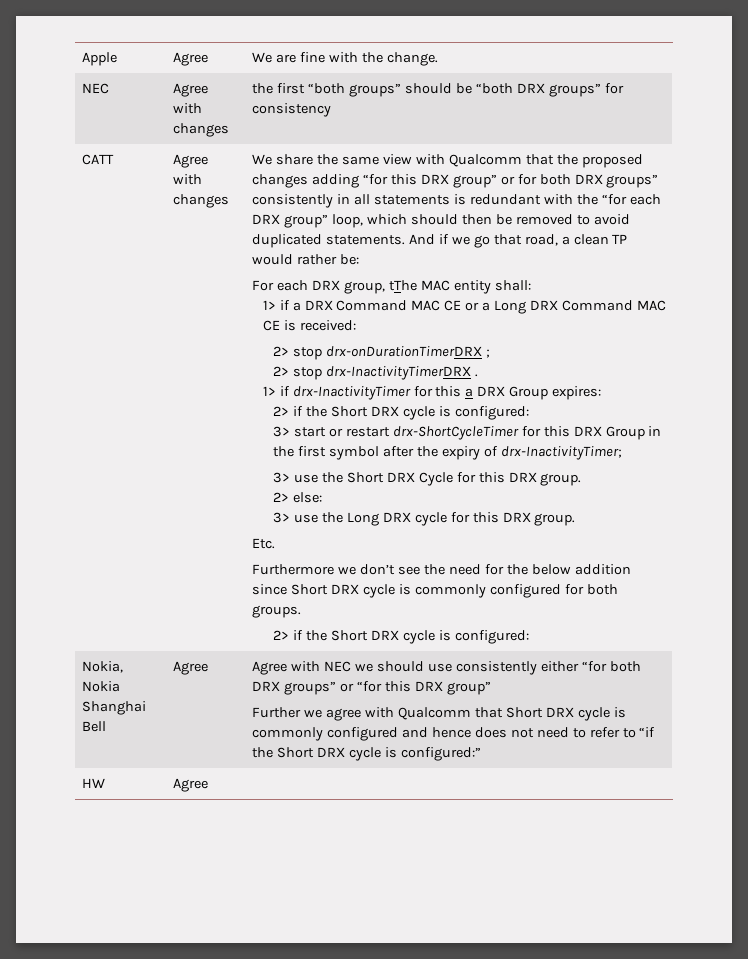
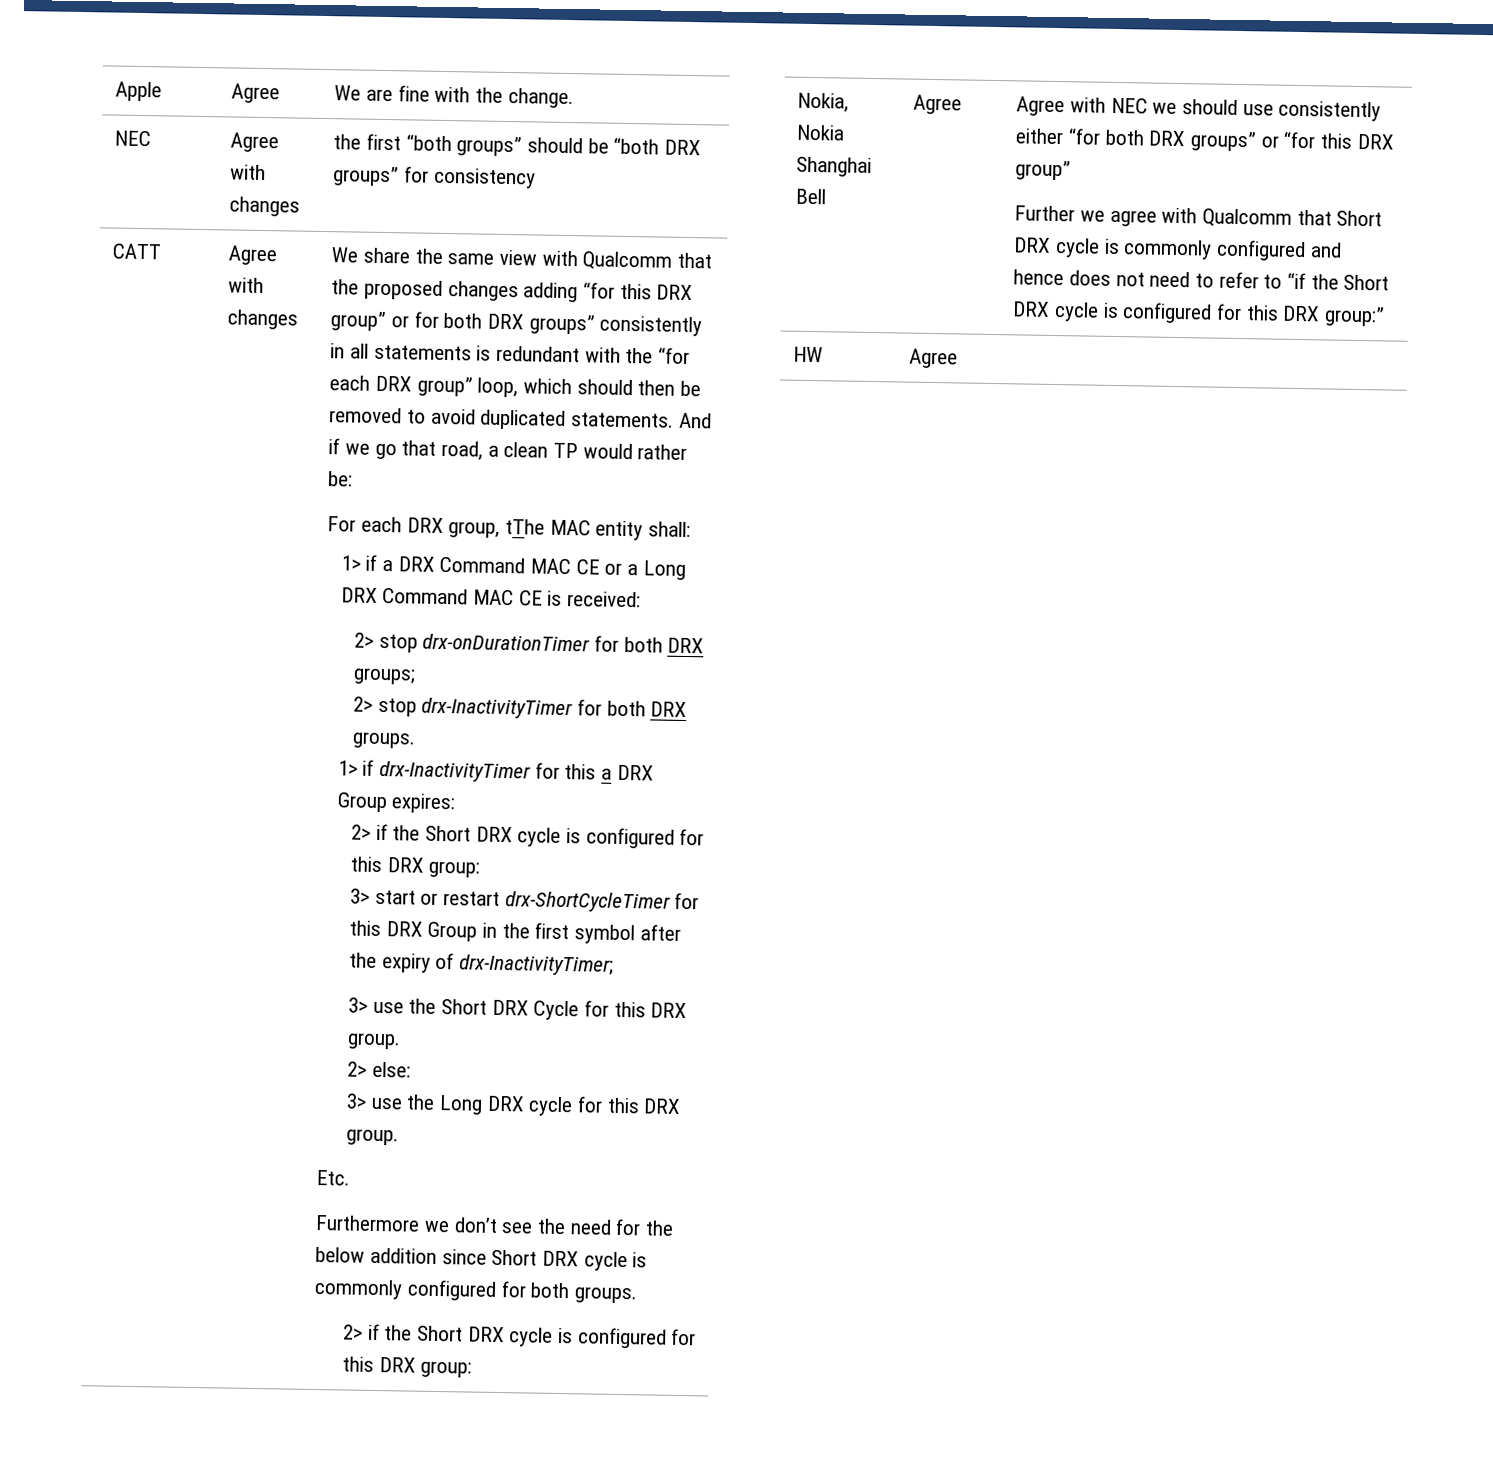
- 2> stop drx-onDurationTimerDRX ;
- 2> stop drx-InactivityTimerDRX .
+ 2> stop drx-onDurationTimer for both DRX groups;
+ 2> stop drx-InactivityTimer for both DRX groups.
  1> if drx-InactivityTimer for this a DRX Group expires:
- 2> if the Short DRX cycle is configured:
+ 2> if the Short DRX cycle is configured for this DRX group:
  Furthermore we don’t see the need for the below addition since Short DRX cycle is commonly configured for both groups.
- 2> if the Short DRX cycle is configured:
+ 2> if the Short DRX cycle is configured for this DRX group:
- Further we agree with Qualcomm that Short DRX cycle is commonly configured and hence does not need to refer to “if the Short DRX cycle is configured:”
+ Further we agree with Qualcomm that Short DRX cycle is commonly configured and hence does not need to refer to “if the Short DRX cycle is configured for this DRX group:”

